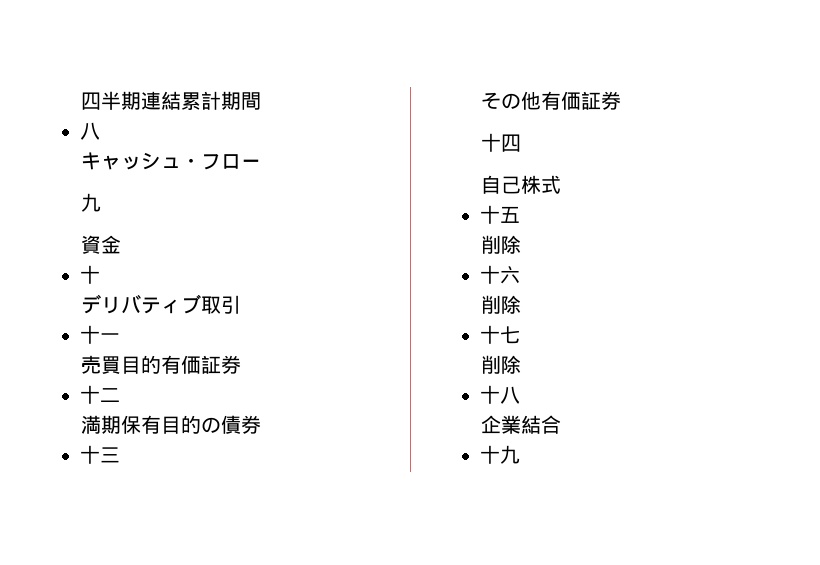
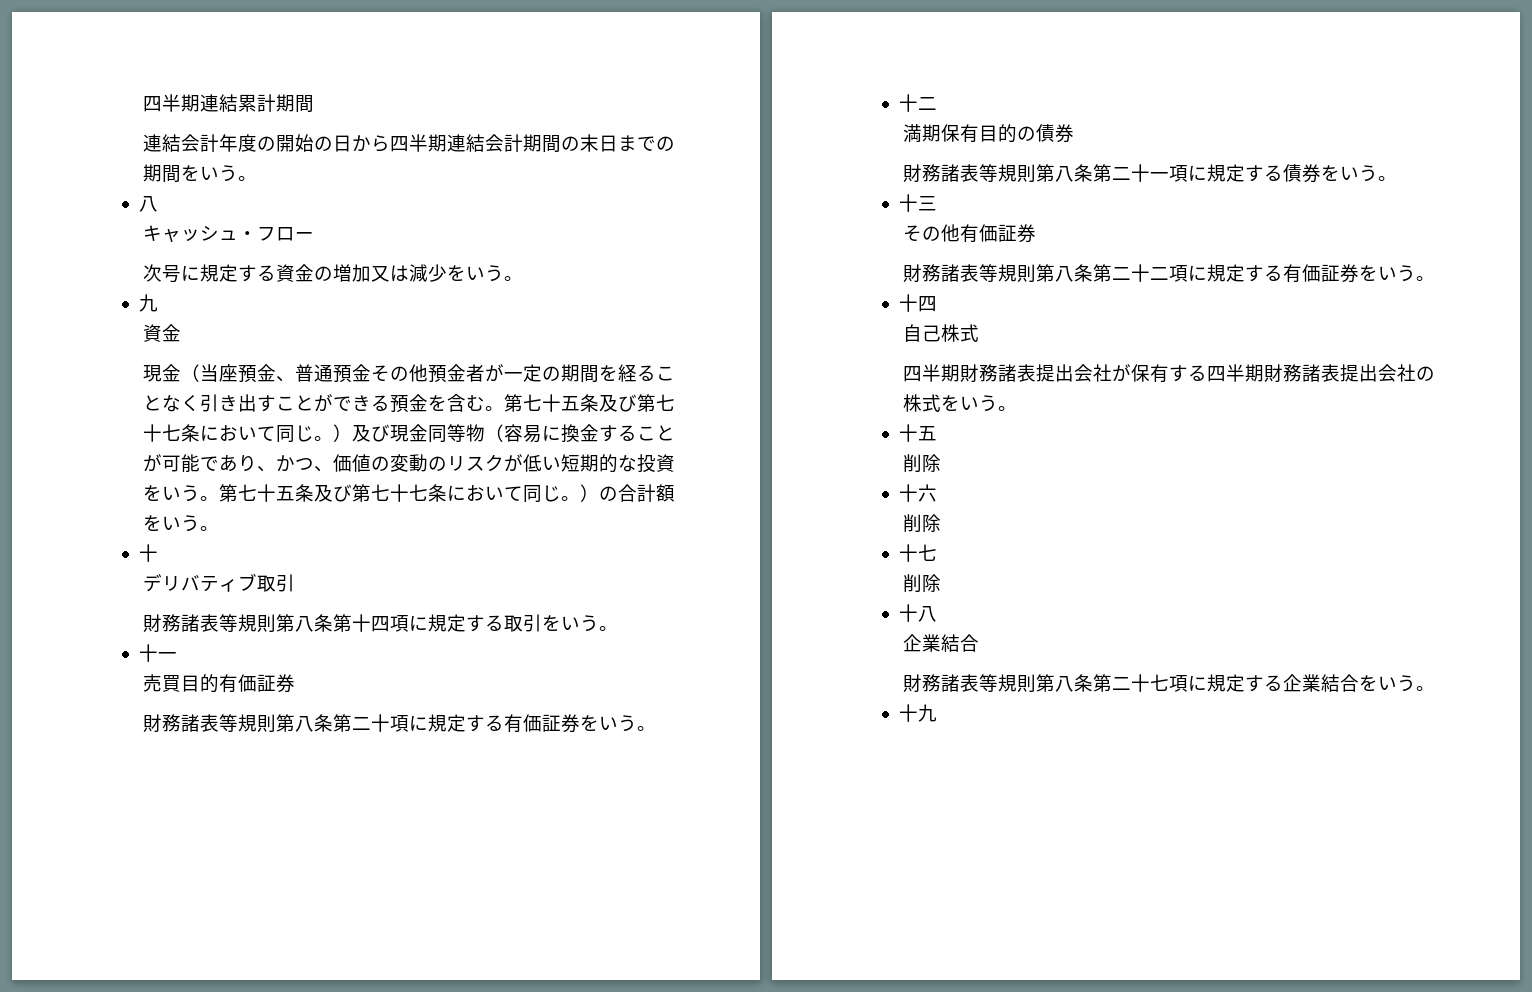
+ 連結会計年度の開始の日から四半期連結会計期間の末日までの期間をいう。
  キャッシュ・フロー
+ 次号に規定する資金の増加又は減少をいう。
  九
  資金
+ 現金（当座預金、普通預金その他預金者が一定の期間を経ることなく引き出すことができる預金を含む。第七十五条及び第七十七条において同じ。）及び現金同等物（容易に換金することが可能であり、かつ、価値の変動のリスクが低い短期的な投資をいう。第七十五条及び第七十七条において同じ。）の合計額をいう。
+ 財務諸表等規則第八条第十四項に規定する取引をいう。
+ 財務諸表等規則第八条第二十項に規定する有価証券をいう。
+ 財務諸表等規則第八条第二十一項に規定する債券をいう。
+ 財務諸表等規則第八条第二十二項に規定する有価証券をいう。
  十四
  自己株式
+ 四半期財務諸表提出会社が保有する四半期財務諸表提出会社の株式をいう。
+ 財務諸表等規則第八条第二十七項に規定する企業結合をいう。

